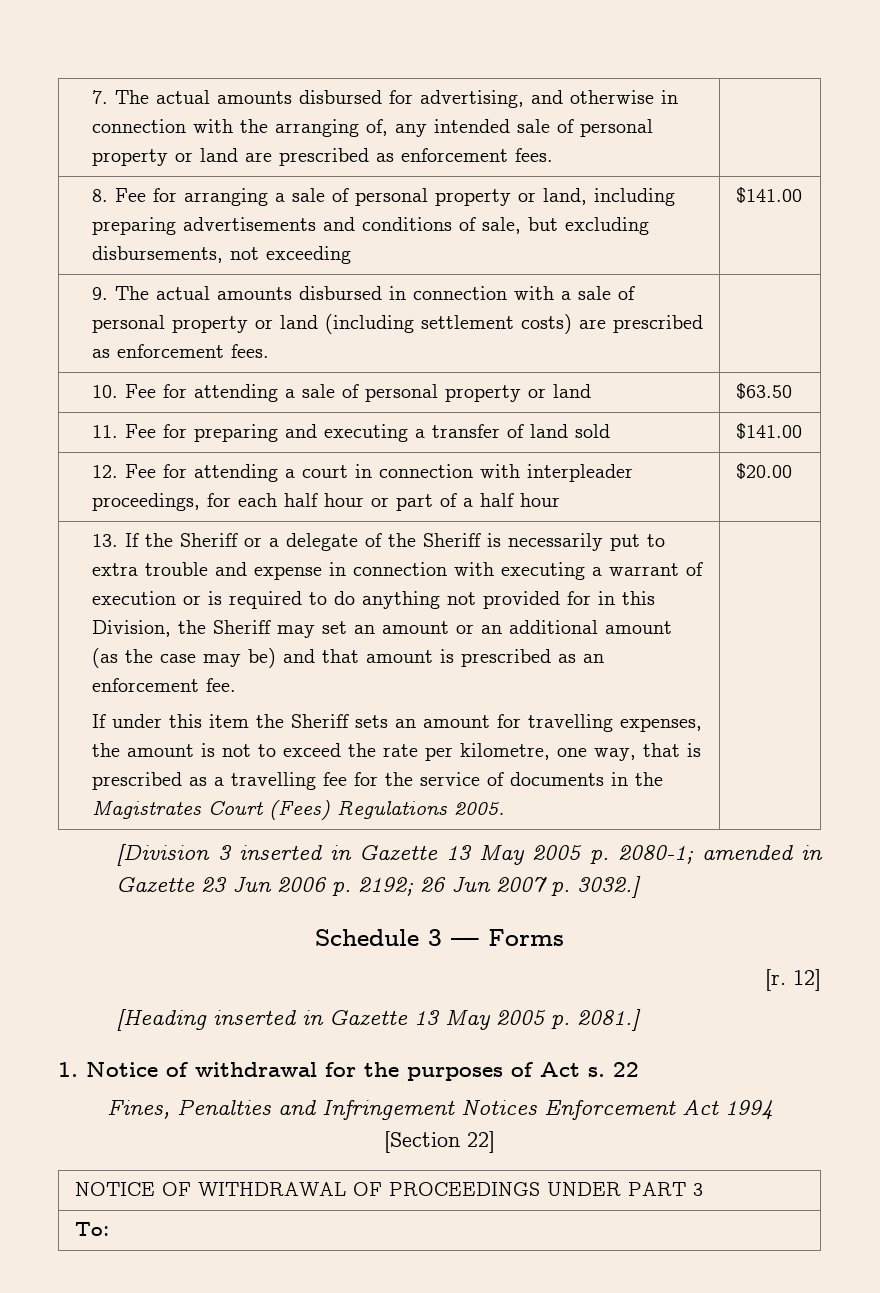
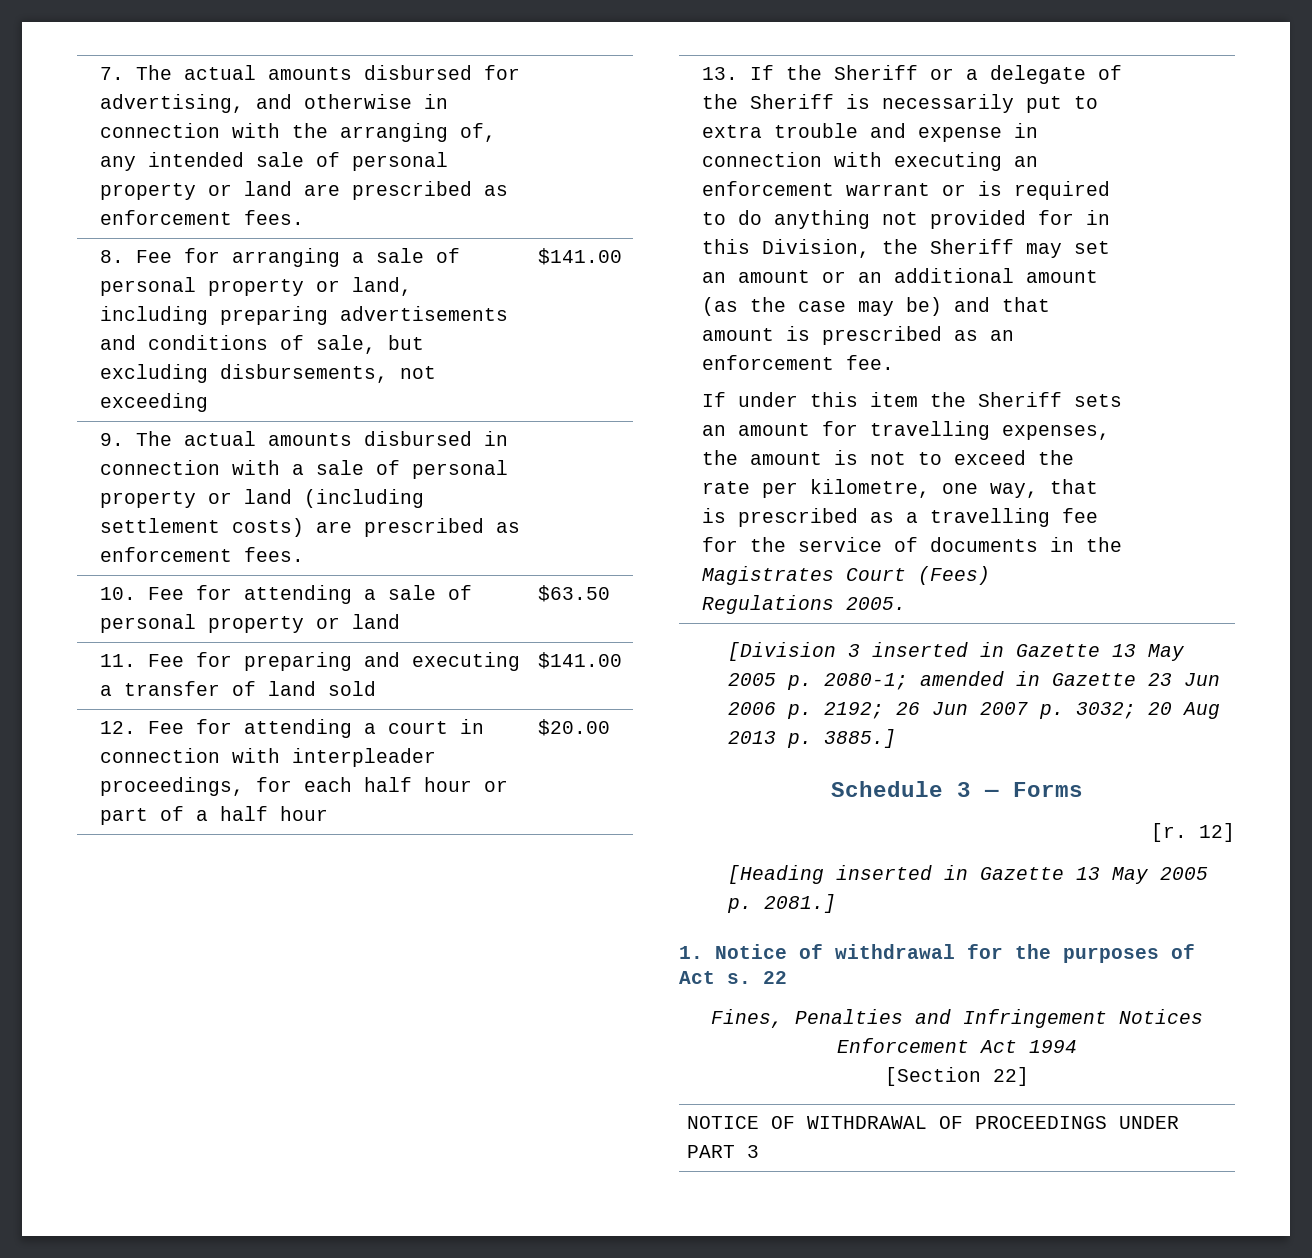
- 13. If the Sheriff or a delegate of the Sheriff is necessarily put to extra trouble and expense in connection with executing a warrant of execution or is required to do anything not provided for in this Division, the Sheriff may set an amount or an additional amount (as the case may be) and that amount is prescribed as an enforcement fee.
+ 13. If the Sheriff or a delegate of the Sheriff is necessarily put to extra trouble and expense in connection with executing an enforcement warrant or is required to do anything not provided for in this Division, the Sheriff may set an amount or an additional amount (as the case may be) and that amount is prescribed as an enforcement fee.
- [Division 3 inserted in Gazette 13 May 2005 p. 2080-1; amended in Gazette 23 Jun 2006 p. 2192; 26 Jun 2007 p. 3032.]
+ [Division 3 inserted in Gazette 13 May 2005 p. 2080-1; amended in Gazette 23 Jun 2006 p. 2192; 26 Jun 2007 p. 3032; 20 Aug 2013 p. 3885.]
- To:

